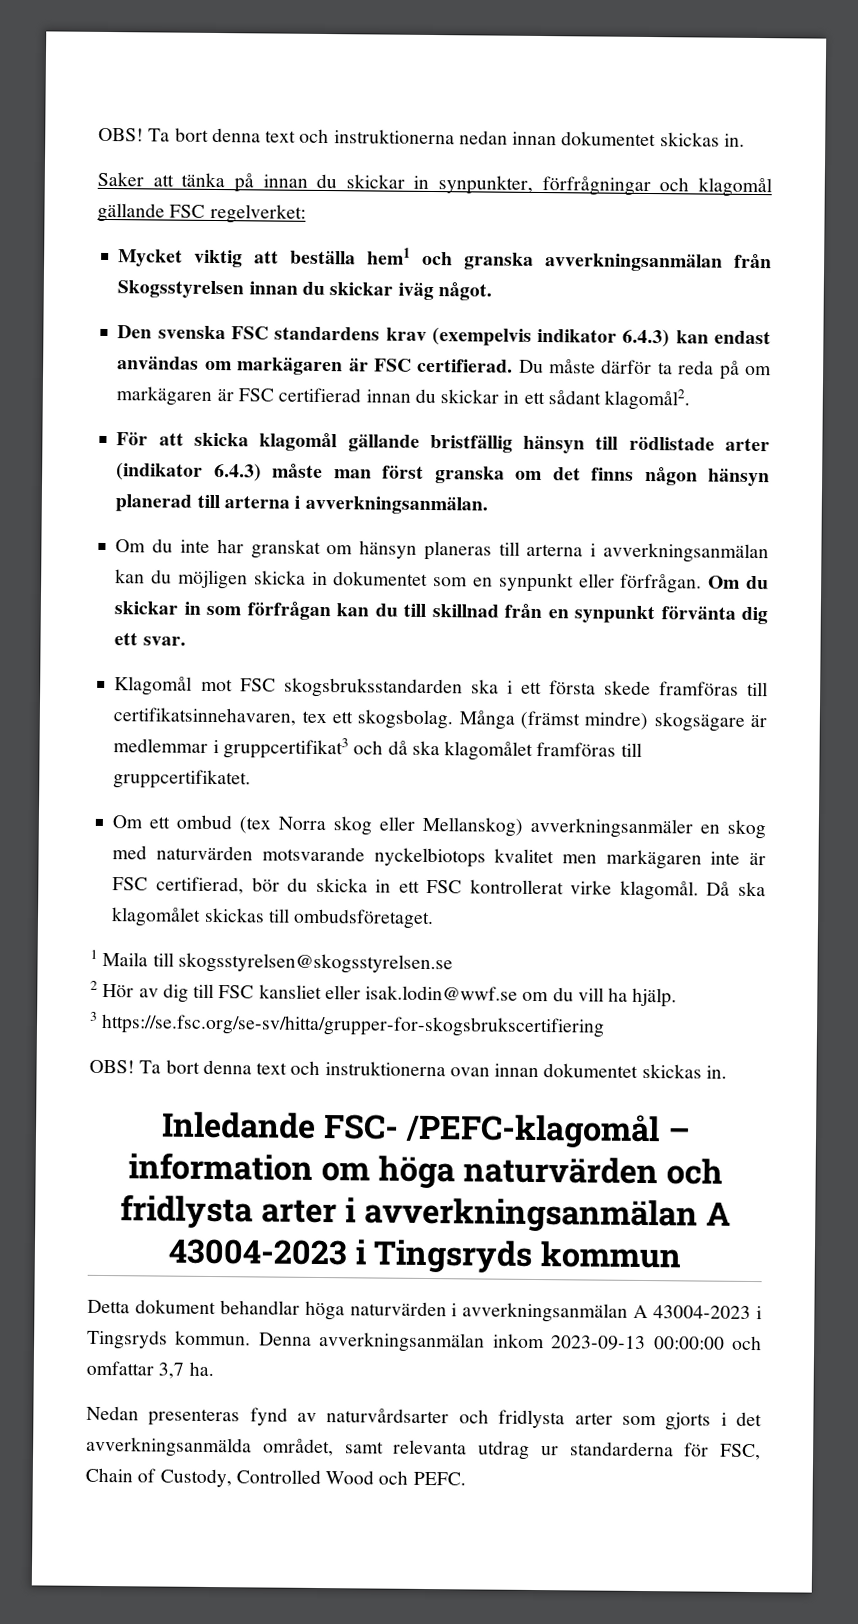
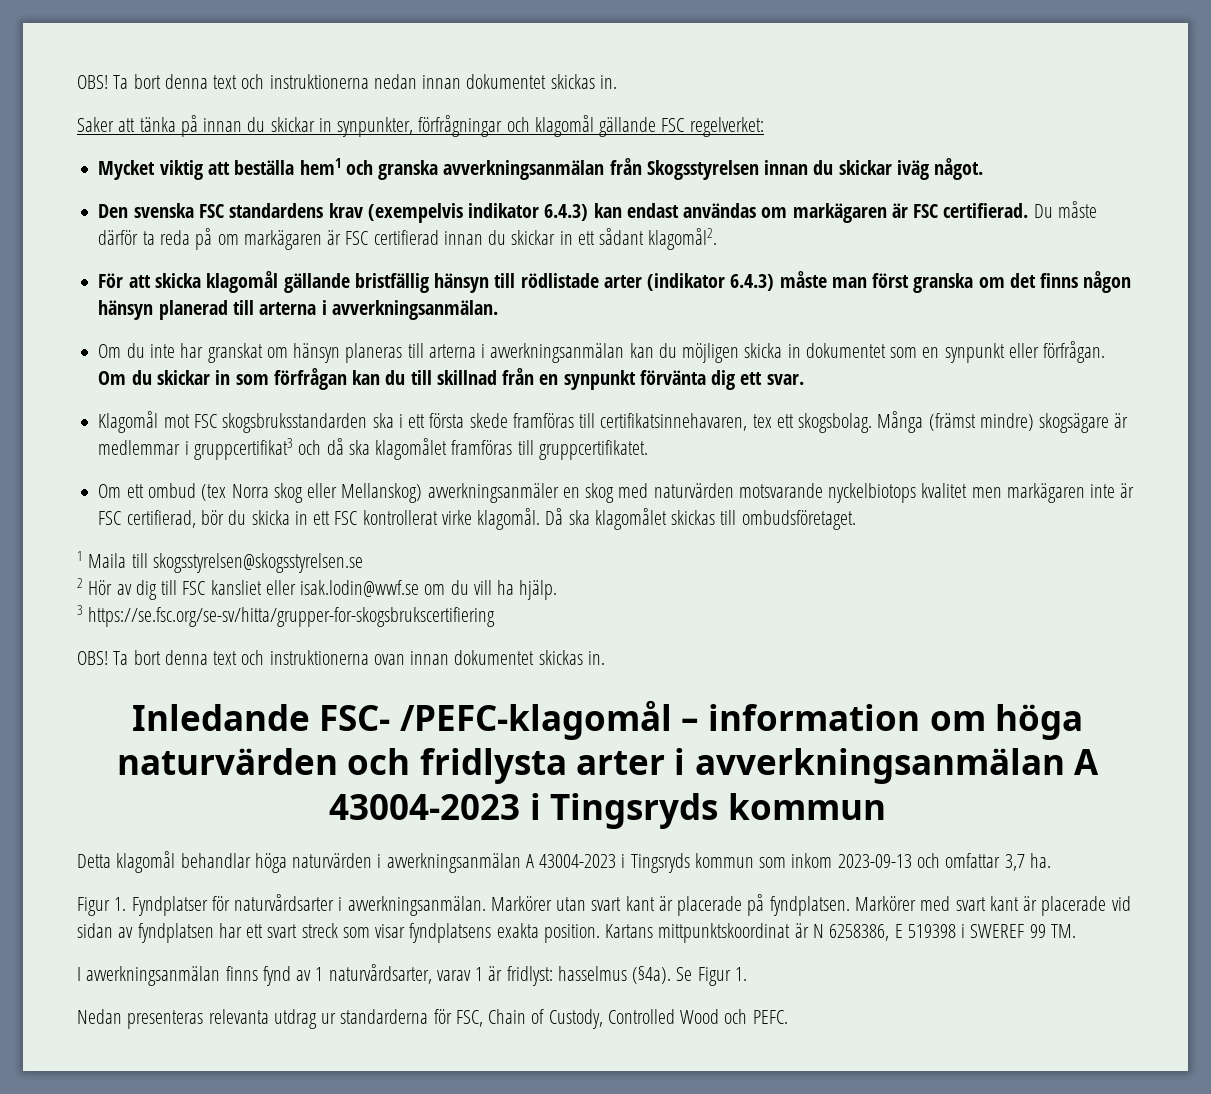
- Detta dokument behandlar höga naturvärden i avverkningsanmälan A 43004-2023 i Tingsryds kommun. Denna avverkningsanmälan inkom 2023-09-13 00:00:00 och omfattar 3,7 ha.
+ Detta klagomål behandlar höga naturvärden i avverkningsanmälan A 43004-2023 i Tingsryds kommun som inkom 2023-09-13 och omfattar 3,7 ha.
- Nedan presenteras fynd av naturvårdsarter och fridlysta arter som gjorts i det avverkningsanmälda området, samt relevanta utdrag ur standarderna för FSC, Chain of Custody, Controlled Wood och PEFC.
+ Figur 1. Fyndplatser för naturvårdsarter i avverkningsanmälan. Markörer utan svart kant är placerade på fyndplatsen. Markörer med svart kant är placerade vid sidan av fyndplatsen har ett svart streck som visar fyndplatsens exakta position. Kartans mittpunktskoordinat är N 6258386, E 519398 i SWEREF 99 TM.
+ I avverkningsanmälan finns fynd av 1 naturvårdsarter, varav 1 är fridlyst: hasselmus (§4a). Se Figur 1.
+ Nedan presenteras relevanta utdrag ur standarderna för FSC, Chain of Custody, Controlled Wood och PEFC.

